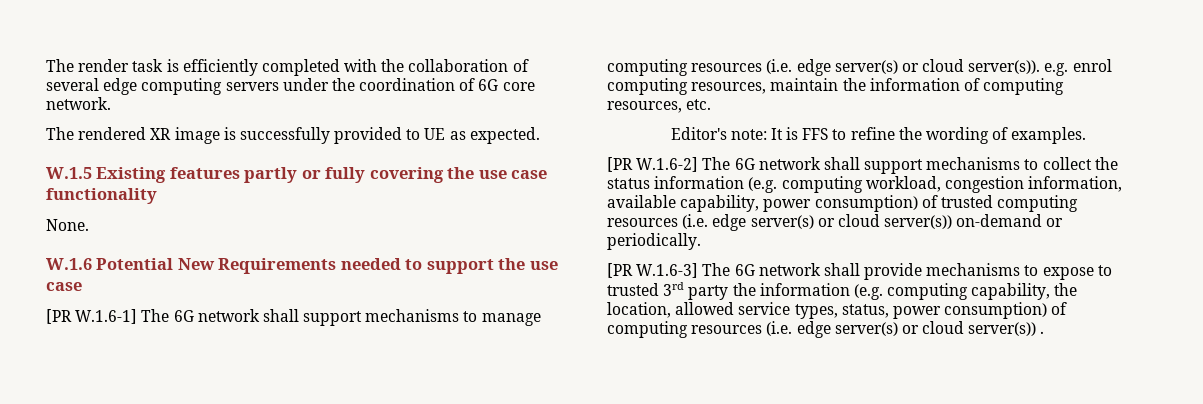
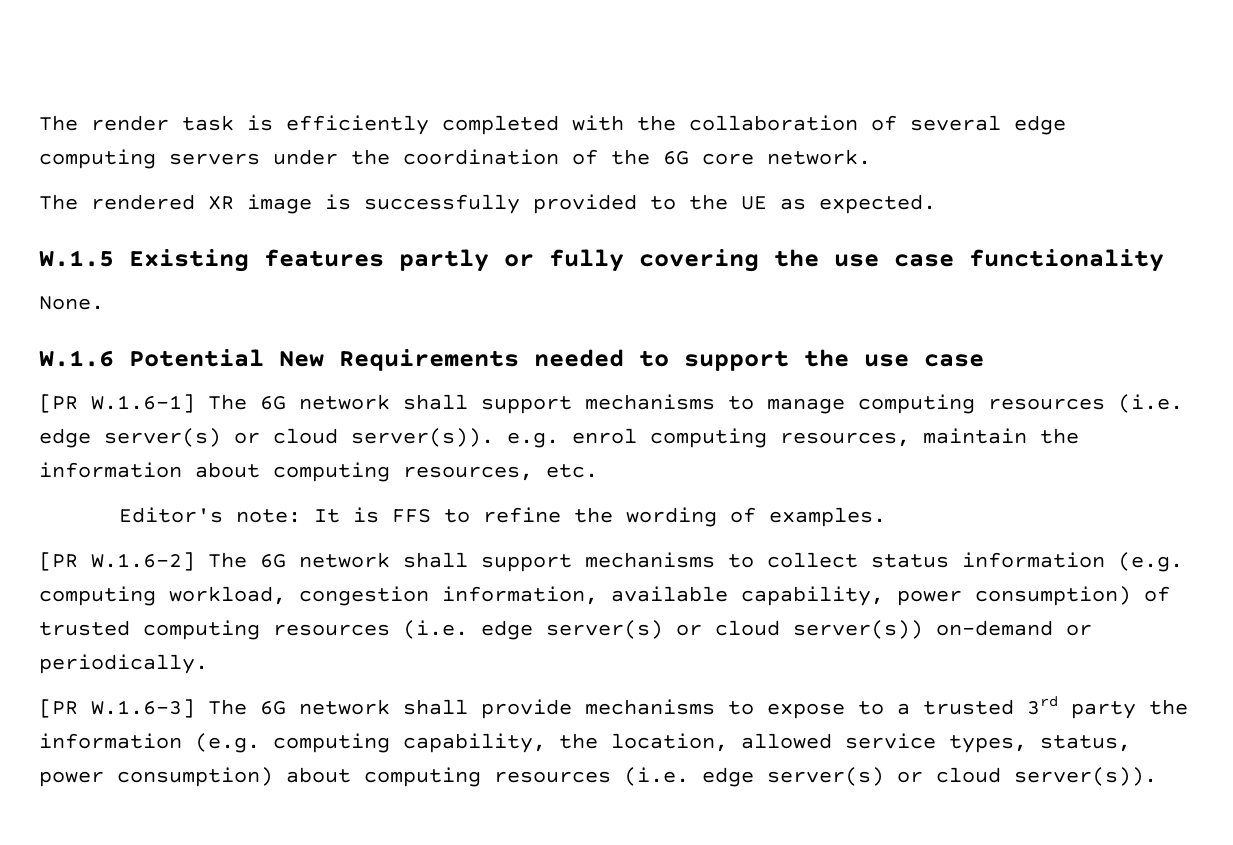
- The render task is efficiently completed with the collaboration of several edge computing servers under the coordination of 6G core network.
+ The render task is efficiently completed with the collaboration of several edge computing servers under the coordination of the 6G core network.
- The rendered XR image is successfully provided to UE as expected.
+ The rendered XR image is successfully provided to the UE as expected.
- [PR W.1.6-1] The 6G network shall support mechanisms to manage computing resources (i.e. edge server(s) or cloud server(s)). e.g. enrol computing resources, maintain the information of computing resources, etc.
+ [PR W.1.6-1] The 6G network shall support mechanisms to manage computing resources (i.e. edge server(s) or cloud server(s)). e.g. enrol computing resources, maintain the information about computing resources, etc.
- [PR W.1.6-2] The 6G network shall support mechanisms to collect the status information (e.g. computing workload, congestion information, available capability, power consumption) of trusted computing resources (i.e. edge server(s) or cloud server(s)) on-demand or periodically.
+ [PR W.1.6-2] The 6G network shall support mechanisms to collect status information (e.g. computing workload, congestion information, available capability, power consumption) of trusted computing resources (i.e. edge server(s) or cloud server(s)) on-demand or periodically.
- [PR W.1.6-3] The 6G network shall provide mechanisms to expose to trusted 3rd party the information (e.g. computing capability, the location, allowed service types, status, power consumption) of computing resources (i.e. edge server(s) or cloud server(s)) .
+ [PR W.1.6-3] The 6G network shall provide mechanisms to expose to a trusted 3rd party the information (e.g. computing capability, the location, allowed service types, status, power consumption) about computing resources (i.e. edge server(s) or cloud server(s)).

